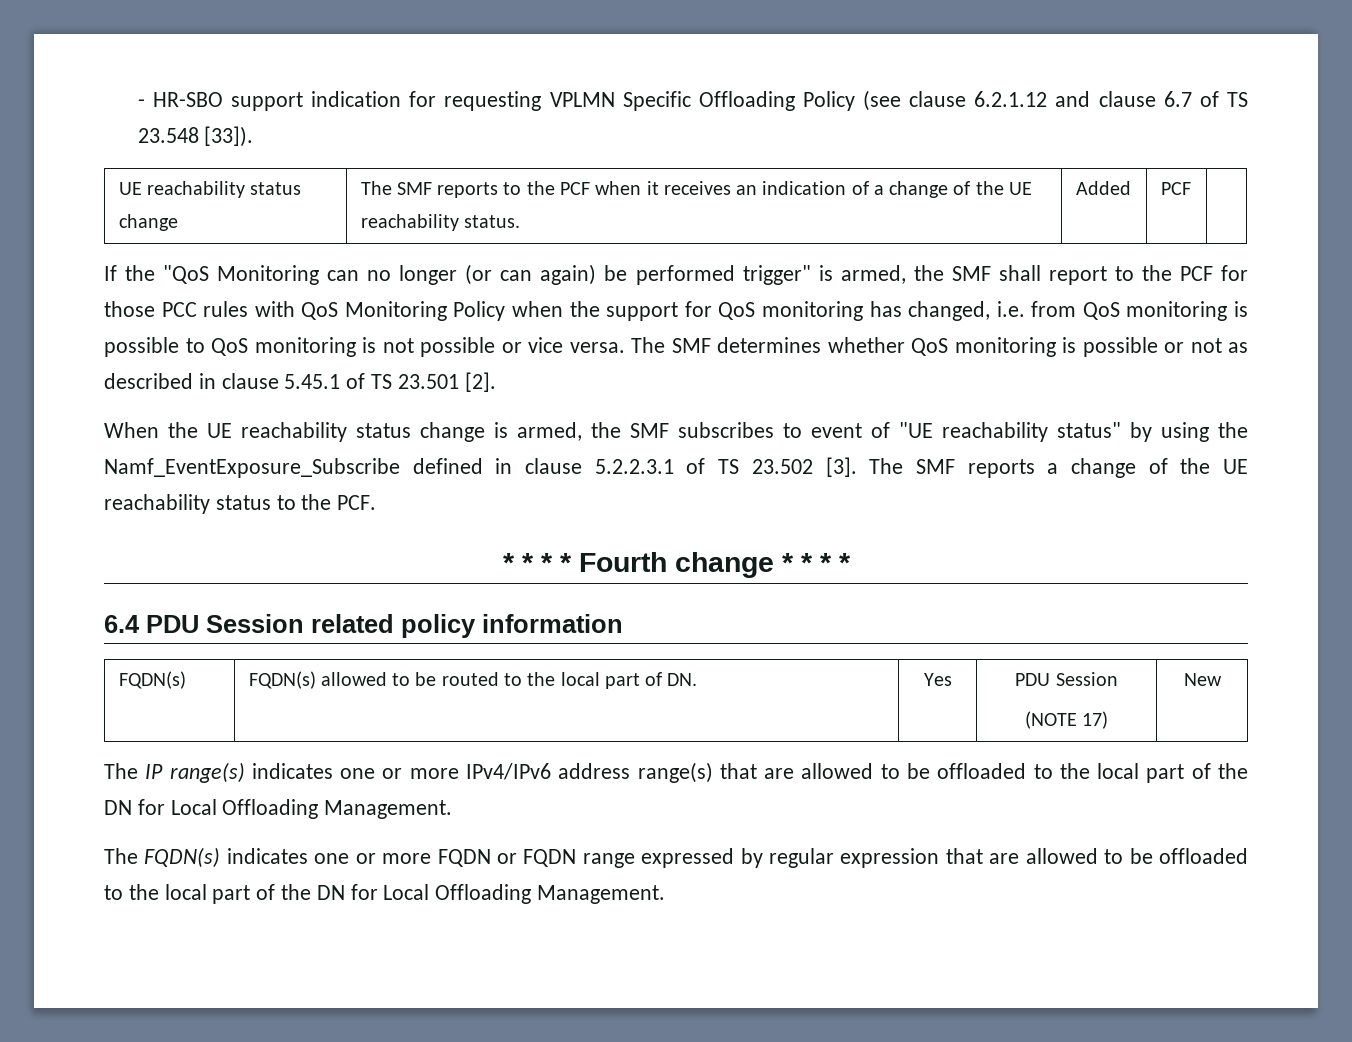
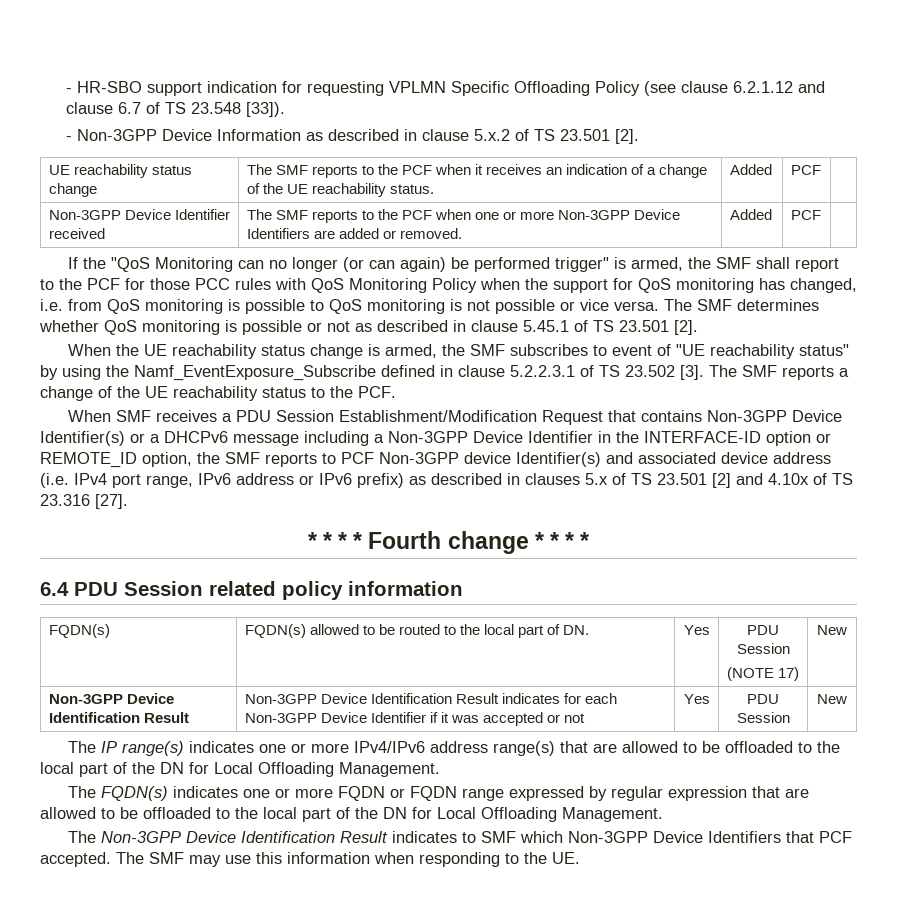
+ - Non-3GPP Device Information as described in clause 5.x.2 of TS 23.501 [2].
+ Non-3GPP Device Identifier received | The SMF reports to the PCF when one or more Non-3GPP Device Identifiers are added or removed. | Added | PCF |
+ When SMF receives a PDU Session Establishment/Modification Request that contains Non-3GPP Device Identifier(s) or a DHCPv6 message including a Non-3GPP Device Identifier in the INTERFACE-ID option or REMOTE_ID option, the SMF reports to PCF Non-3GPP device Identifier(s) and associated device address (i.e. IPv4 port range, IPv6 address or IPv6 prefix) as described in clauses 5.x of TS 23.501 [2] and 4.10x of TS 23.316 [27].
+ Non-3GPP Device Identification Result | Non-3GPP Device Identification Result indicates for each Non-3GPP Device Identifier if it was accepted or not | Yes | PDU Session | New
+ The Non-3GPP Device Identification Result indicates to SMF which Non-3GPP Device Identifiers that PCF accepted. The SMF may use this information when responding to the UE.

